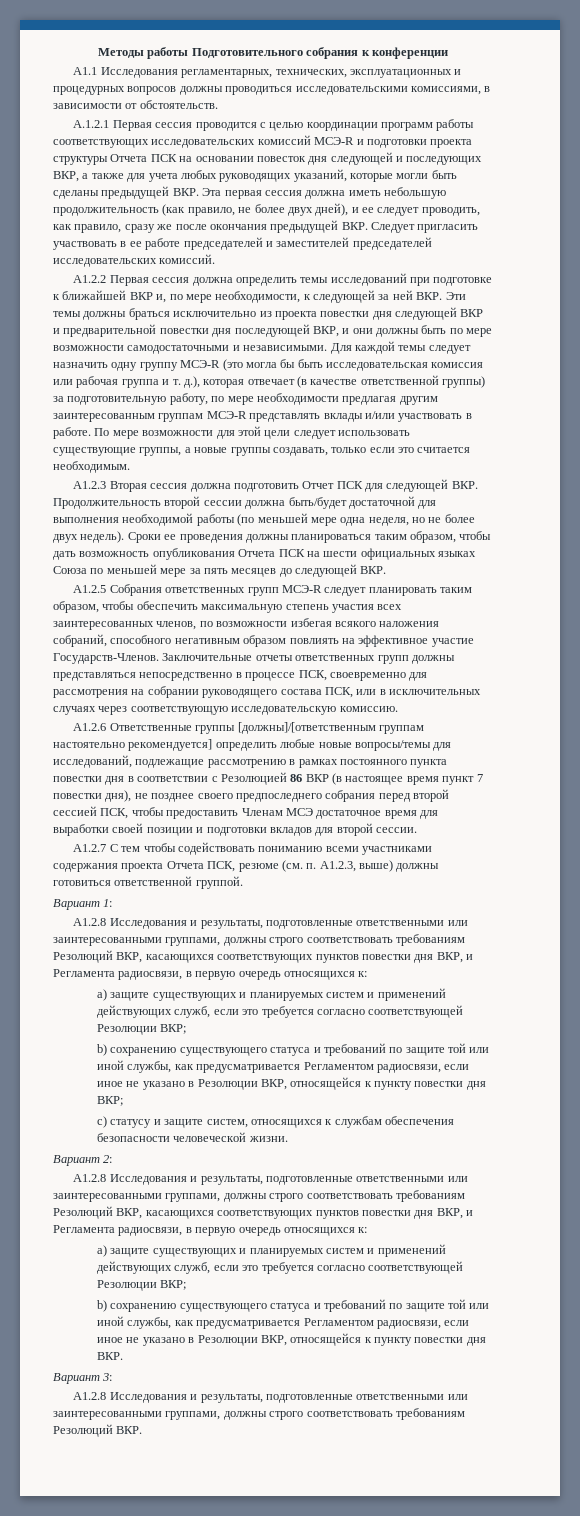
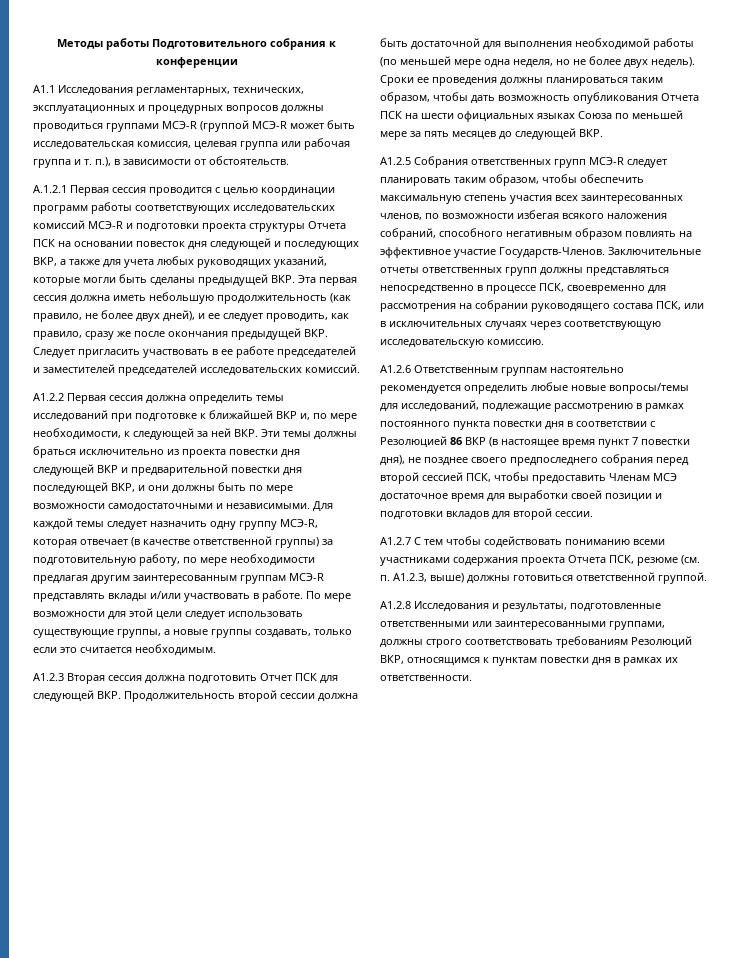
- A1.1 Исследования регламентарных, технических, эксплуатационных и процедурных вопросов должны проводиться исследовательскими комиссиями, в зависимости от обстоятельств.
+ A1.1 Исследования регламентарных, технических, эксплуатационных и процедурных вопросов должны проводиться группами МСЭ-R (группой МСЭ-R может быть исследовательская комиссия, целевая группа или рабочая группа и т. п.), в зависимости от обстоятельств.
- Для каждой темы следует назначить одну группу МСЭ-R (это могла бы быть исследовательская комиссия или рабочая группа и т. д.), которая отвечает (в качестве ответственной группы) за подготовительную работу, по мере необходимости предлагая другим заинтересованным группам МСЭ-R представлять вклады и/или участвовать в работе.
+ Для каждой темы следует назначить одну группу МСЭ-R, которая отвечает (в качестве ответственной группы) за подготовительную работу, по мере необходимости предлагая другим заинтересованным группам МСЭ-R представлять вклады и/или участвовать в работе.
- A1.2.3 Вторая сессия должна подготовить Отчет ПСК для следующей ВКР. Продолжительность второй сессии должна быть/будет достаточной для выполнения необходимой работы (по меньшей мере одна неделя, но не более двух недель).
+ A1.2.3 Вторая сессия должна подготовить Отчет ПСК для следующей ВКР. Продолжительность второй сессии должна быть достаточной для выполнения необходимой работы (по меньшей мере одна неделя, но не более двух недель).
- A1.2.6 Ответственные группы [должны]/[ответственным группам настоятельно рекомендуется] определить любые новые вопросы/темы для исследований, подлежащие рассмотрению в рамках постоянного пункта повестки дня в соответствии с Резолюцией 86 ВКР (в настоящее время пункт 7 повестки дня), не позднее своего предпоследнего собрания перед второй сессией ПСК, чтобы предоставить Членам МСЭ достаточное время для выработки своей позиции и подготовки вкладов для второй сессии.
+ A1.2.6 Ответственным группам настоятельно рекомендуется определить любые новые вопросы/темы для исследований, подлежащие рассмотрению в рамках постоянного пункта повестки дня в соответствии с Резолюцией 86 ВКР (в настоящее время пункт 7 повестки дня), не позднее своего предпоследнего собрания перед второй сессией ПСК, чтобы предоставить Членам МСЭ достаточное время для выработки своей позиции и подготовки вкладов для второй сессии.
- Вариант 1:
- A1.2.8 Исследования и результаты, подготовленные ответственными или заинтересованными группами, должны строго соответствовать требованиям Резолюций ВКР, касающихся соответствующих пунктов повестки дня ВКР, и Регламента радиосвязи, в первую очередь относящихся к:
- a) защите существующих и планируемых систем и применений действующих служб, если это требуется согласно соответствующей Резолюции ВКР;
- b) сохранению существующего статуса и требований по защите той или иной службы, как предусматривается Регламентом радиосвязи, если иное не указано в Резолюции ВКР, относящейся к пункту повестки дня ВКР;
- c) статусу и защите систем, относящихся к службам обеспечения безопасности человеческой жизни.
- Вариант 2:
- A1.2.8 Исследования и результаты, подготовленные ответственными или заинтересованными группами, должны строго соответствовать требованиям Резолюций ВКР, касающихся соответствующих пунктов повестки дня ВКР, и Регламента радиосвязи, в первую очередь относящихся к:
- a) защите существующих и планируемых систем и применений действующих служб, если это требуется согласно соответствующей Резолюции ВКР;
- b) сохранению существующего статуса и требований по защите той или иной службы, как предусматривается Регламентом радиосвязи, если иное не указано в Резолюции ВКР, относящейся к пункту повестки дня ВКР.
- Вариант 3:
- A1.2.8 Исследования и результаты, подготовленные ответственными или заинтересованными группами, должны строго соответствовать требованиям Резолюций ВКР.
+ A1.2.8 Исследования и результаты, подготовленные ответственными или заинтересованными группами, должны строго соответствовать требованиям Резолюций ВКР, относящимся к пунктам повестки дня в рамках их ответственности.

